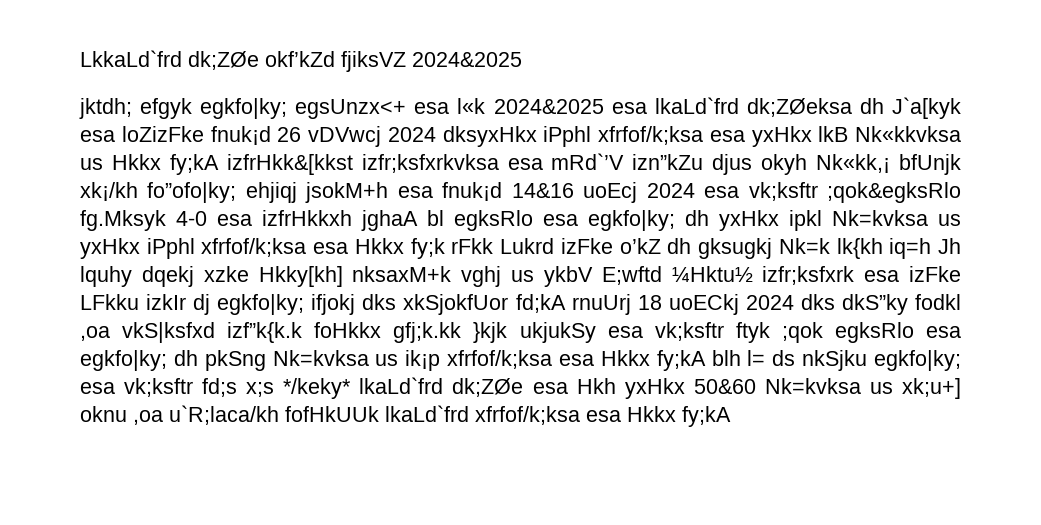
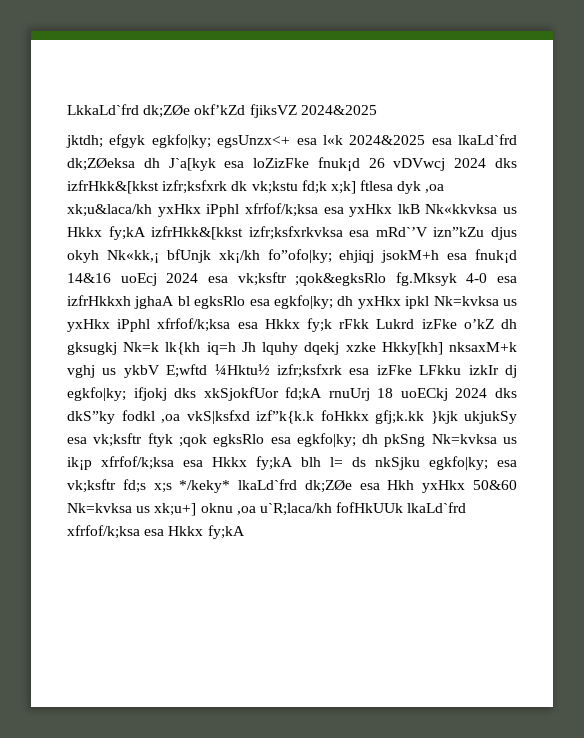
- egsUnzx<+ esa l«k 2024&2025 esa lkaLd`frd dk;ZØeksa dh J`a[kyk esa loZizFke fnuk¡d 26 vDVwcj 2024 dksyxHkx iPphl xfrfof/k;ksa esa yxHkx lkB Nk«kkvksa us Hkkx fy;kA izfrHkk&[kkst izfr;ksfxrkvksa esa mRd`’V izn”kZu djus okyh Nk«kk,¡ bfUnjk xk¡/kh fo”ofo|ky;
+ egsUnzx<+ esa l«k 2024&2025 esa lkaLd`frd dk;ZØeksa dh J`a[kyk esa loZizFke fnuk¡d 26 vDVwcj 2024 dks izfrHkk&[kkst izfr;ksfxrk dk vk;kstu fd;k x;k] ftlesa dyk ,oa xk;u&laca/kh yxHkx iPphl xfrfof/k;ksa esa yxHkx lkB Nk«kkvksa us Hkkx fy;kA izfrHkk&[kkst izfr;ksfxrkvksa esa mRd`’V izn”kZu djus okyh Nk«kk,¡ bfUnjk xk¡/kh fo”ofo|ky;

